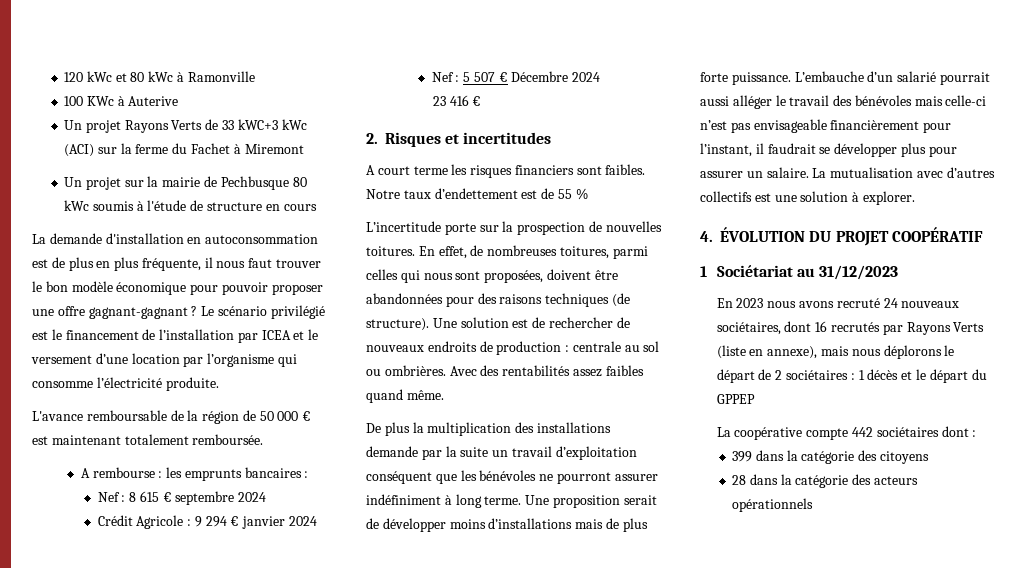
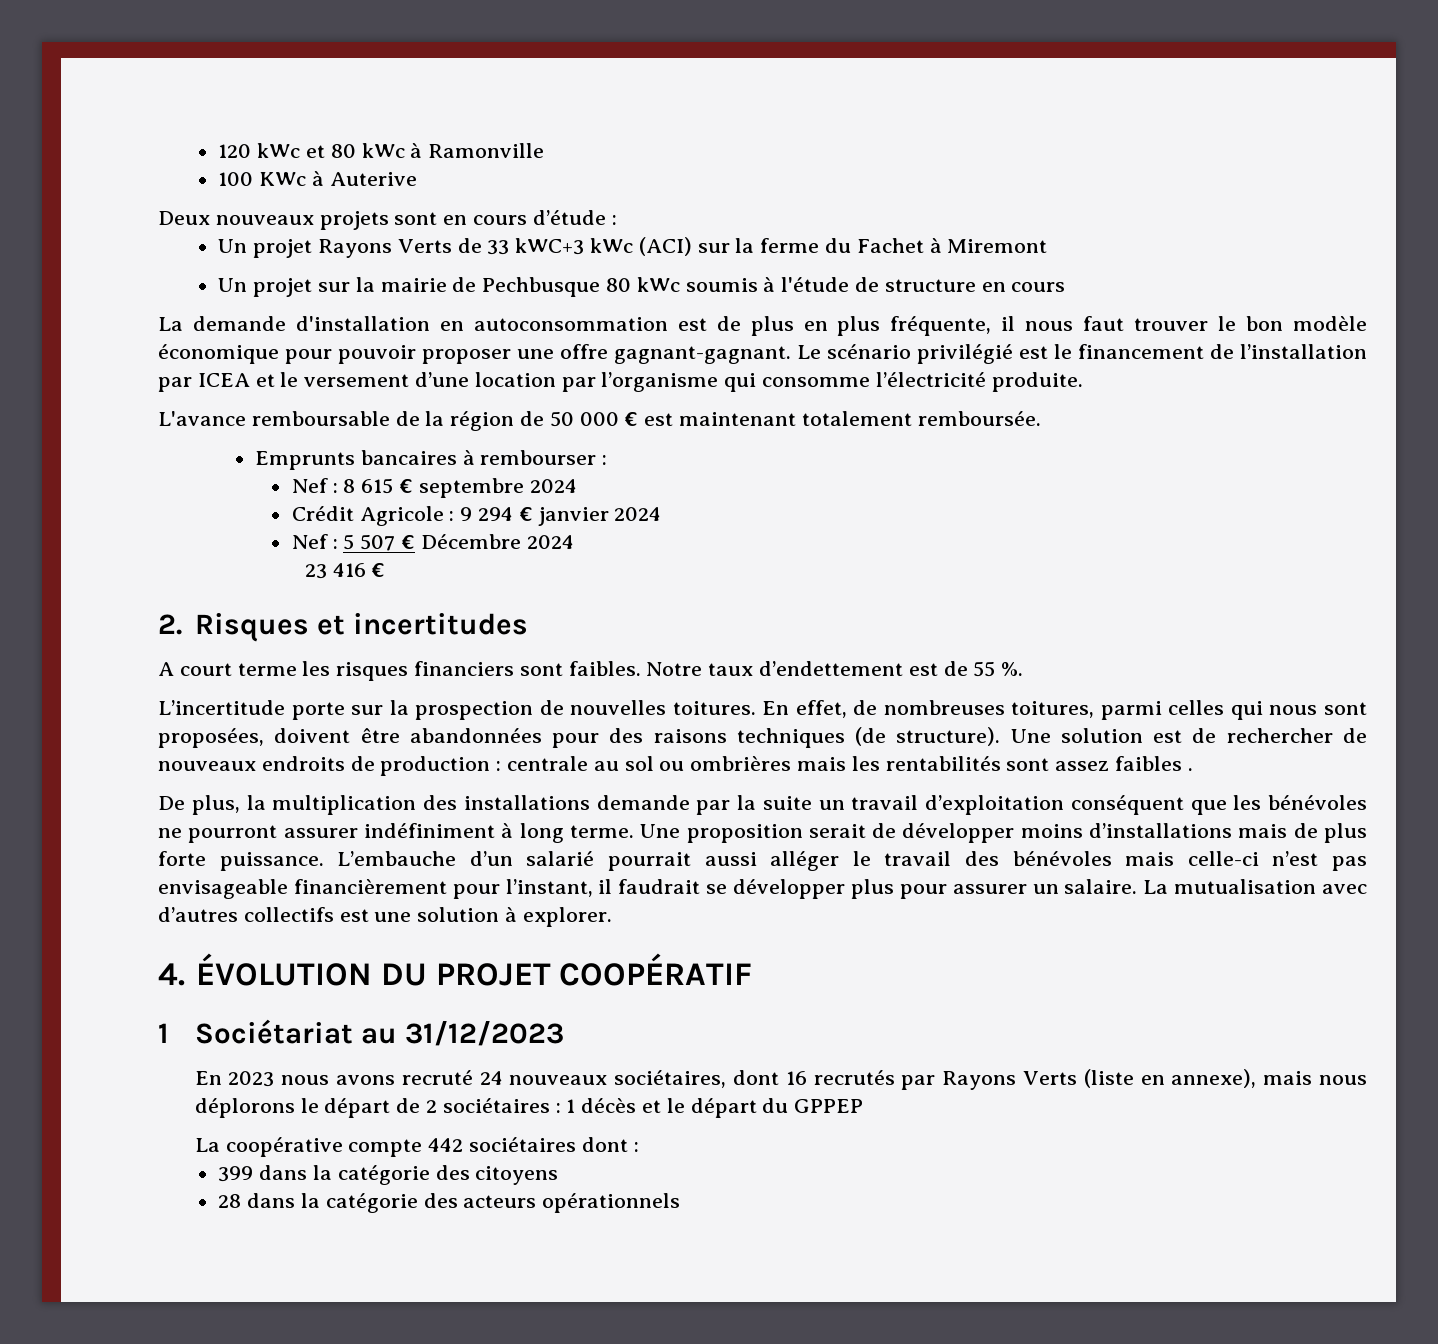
+ Deux nouveaux projets sont en cours d’étude :
- La demande d'installation en autoconsommation est de plus en plus fréquente, il nous faut trouver le bon modèle économique pour pouvoir proposer une offre gagnant-gagnant ?
+ La demande d'installation en autoconsommation est de plus en plus fréquente, il nous faut trouver le bon modèle économique pour pouvoir proposer une offre gagnant-gagnant.
- A rembourse : les emprunts bancaires :
+ Emprunts bancaires à rembourser :
- Notre taux d’endettement est de 55 %
+ Notre taux d’endettement est de 55 %.
- Une solution est de rechercher de nouveaux endroits de production : centrale au sol ou ombrières. Avec des rentabilités assez faibles quand même.
+ Une solution est de rechercher de nouveaux endroits de production : centrale au sol ou ombrières mais les rentabilités sont assez faibles .
- De plus la multiplication des installations demande par la suite un travail d’exploitation conséquent que les bénévoles ne pourront assurer indéfiniment à long terme.
+ De plus, la multiplication des installations demande par la suite un travail d’exploitation conséquent que les bénévoles ne pourront assurer indéfiniment à long terme.

